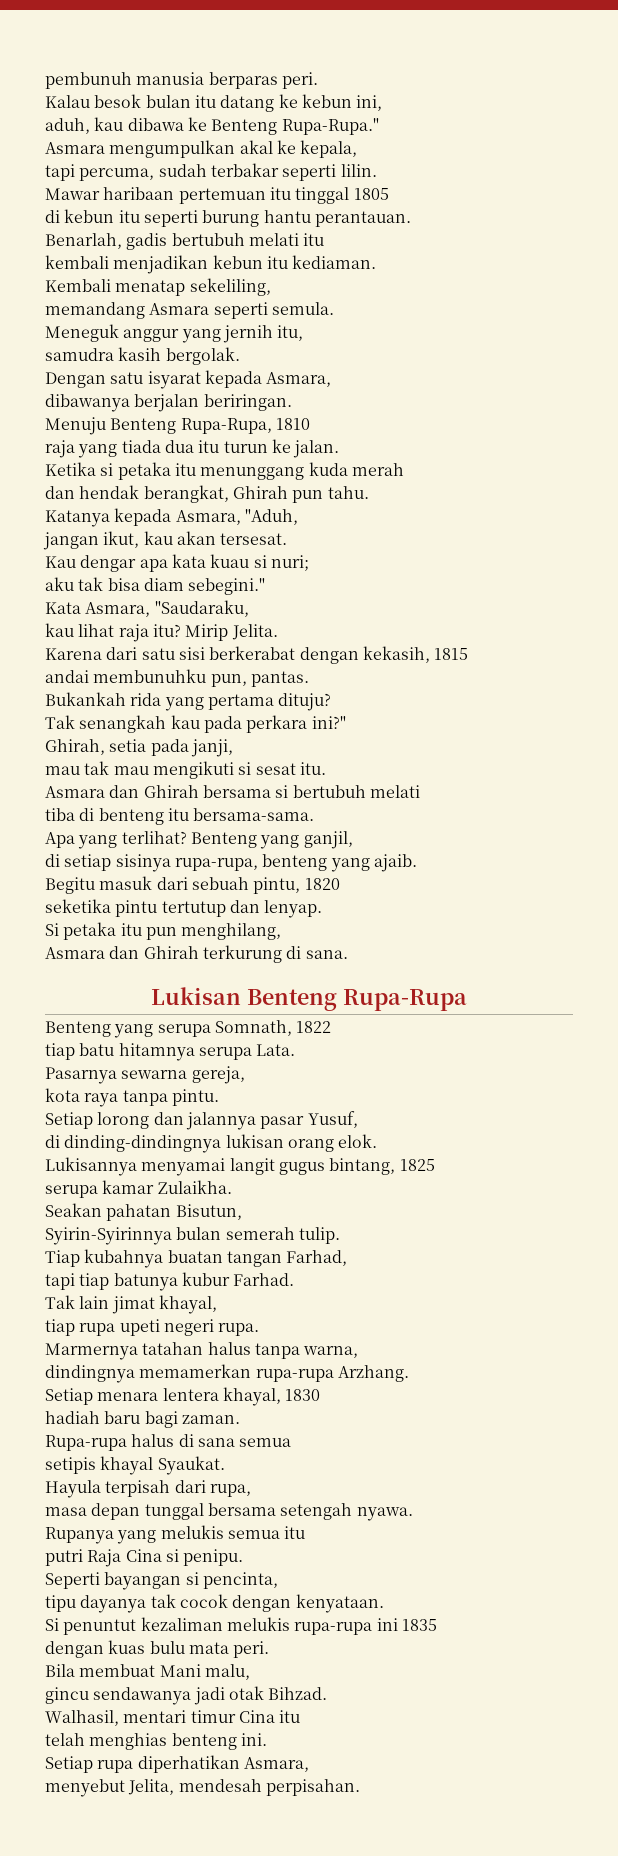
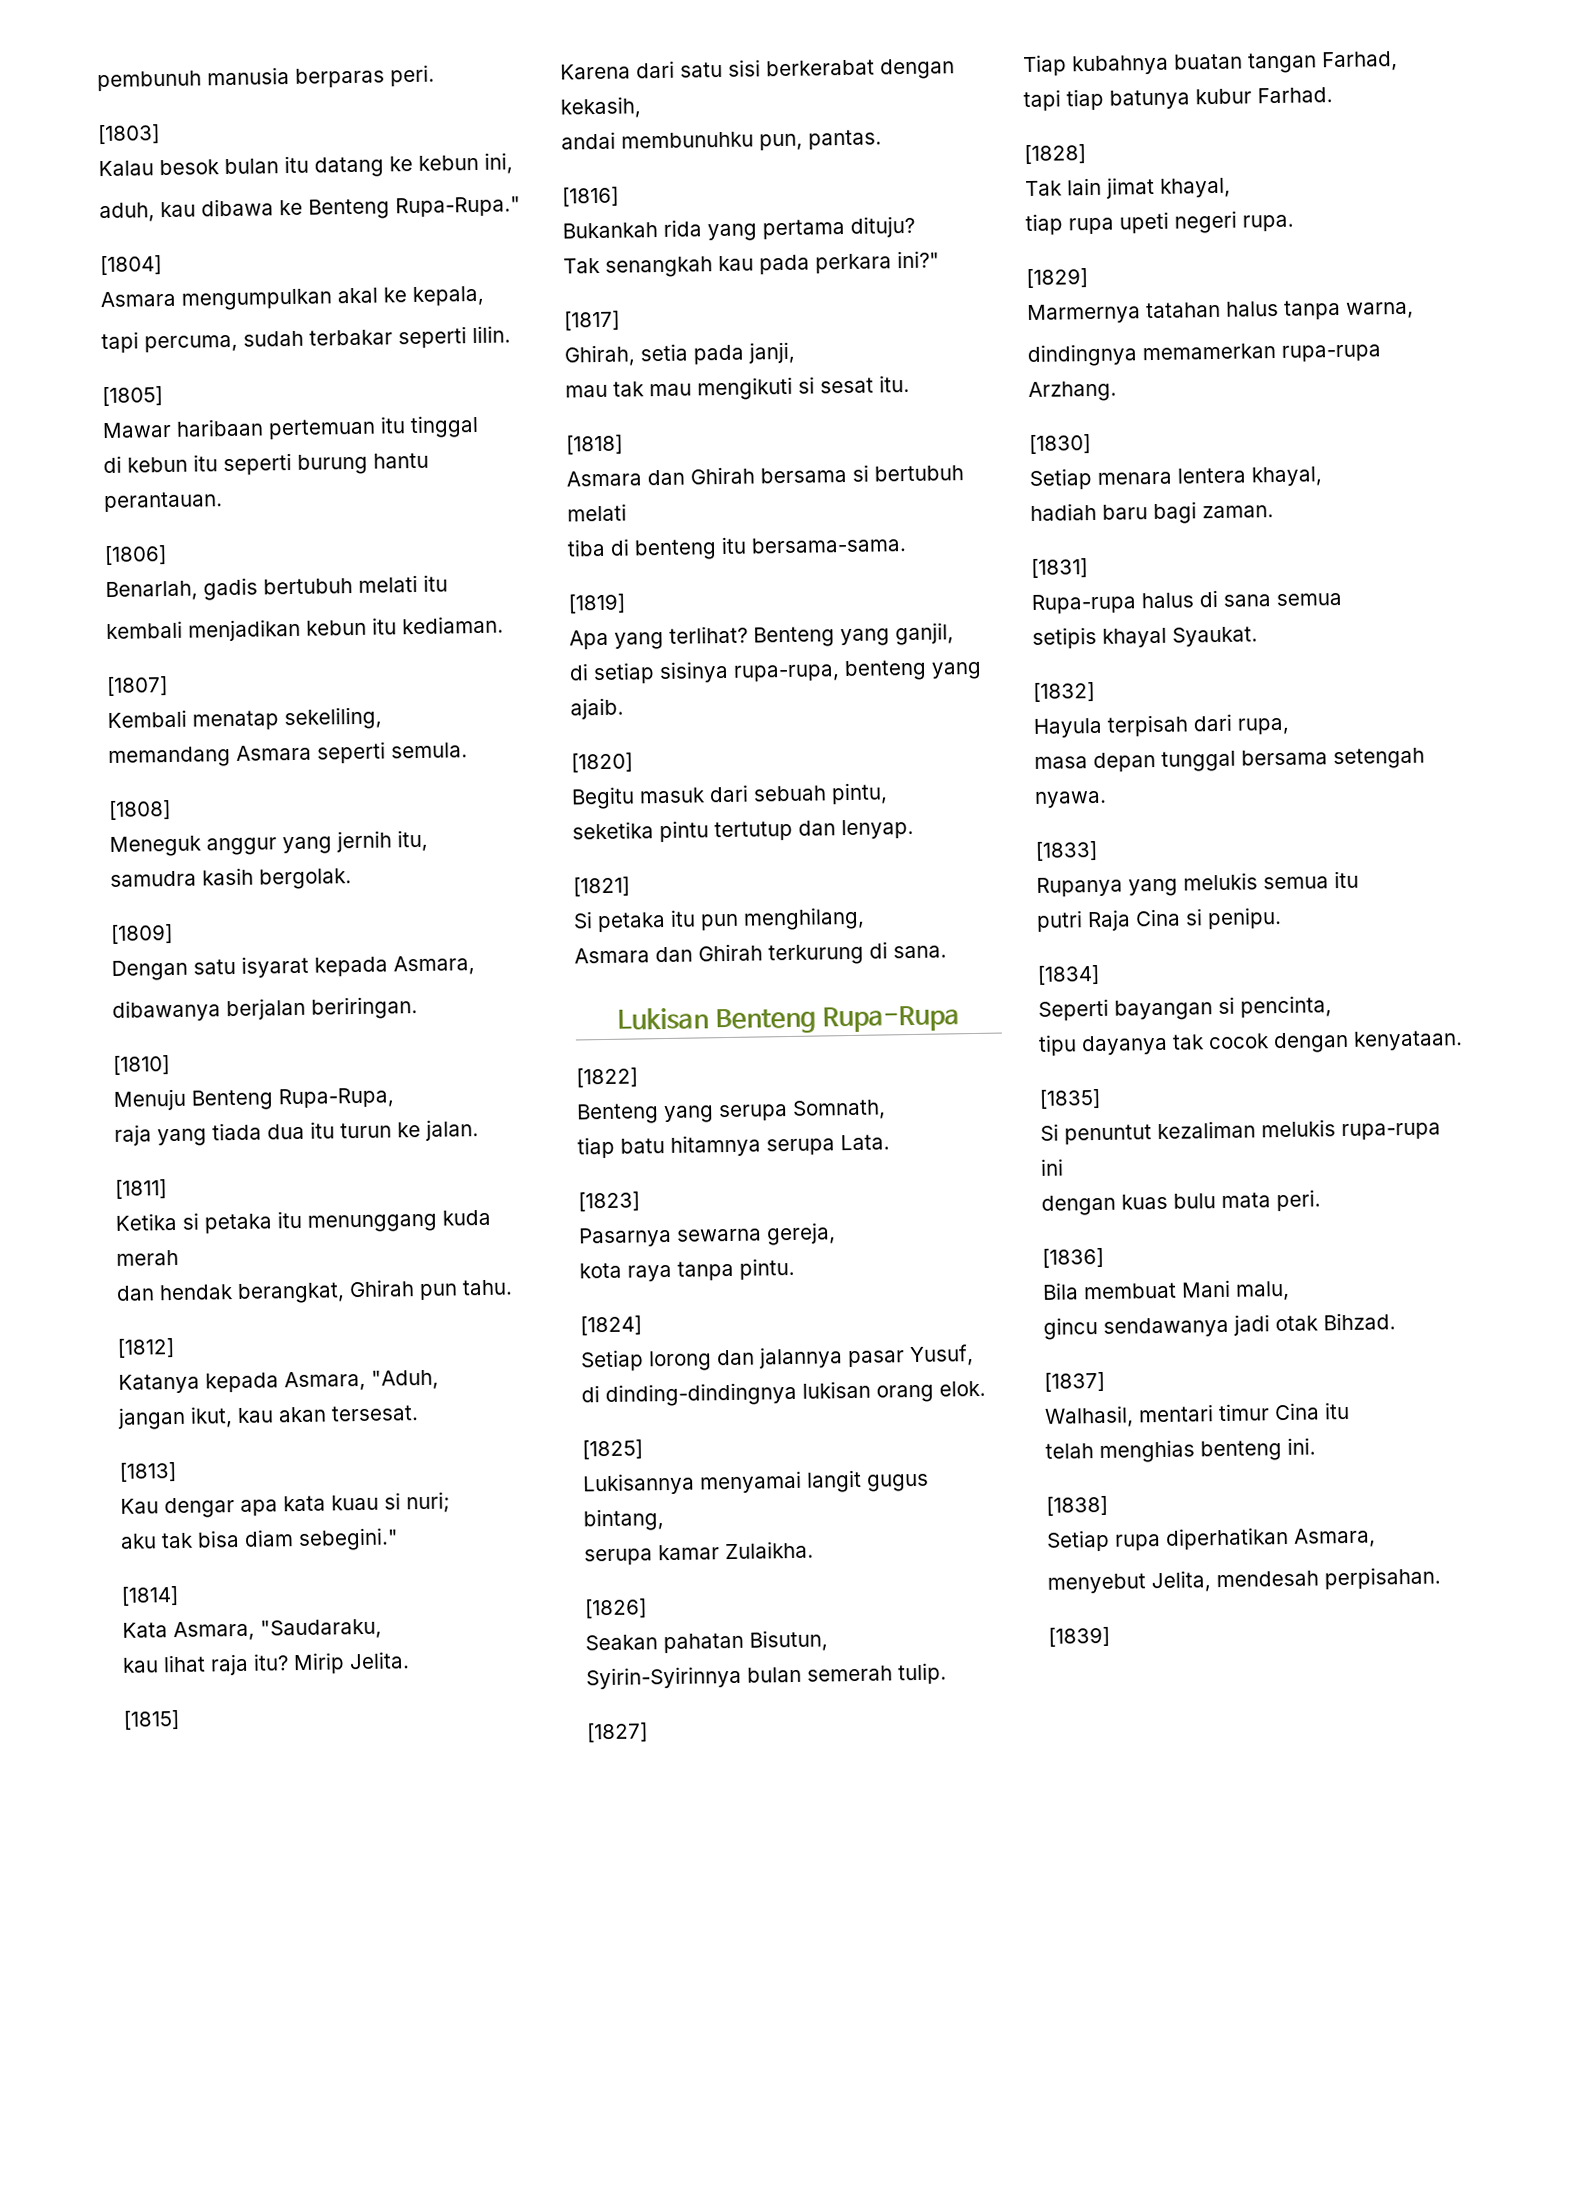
+ [1803]
+ [1804]
+ [1805]
- Mawar haribaan pertemuan itu tinggal 1805
+ Mawar haribaan pertemuan itu tinggal
+ [1806]
+ [1807]
+ [1808]
+ [1809]
+ [1810]
- Menuju Benteng Rupa-Rupa, 1810
+ Menuju Benteng Rupa-Rupa,
+ [1811]
+ [1812]
+ [1813]
+ [1814]
+ [1815]
- Karena dari satu sisi berkerabat dengan kekasih, 1815
+ Karena dari satu sisi berkerabat dengan kekasih,
+ [1816]
+ [1817]
+ [1818]
+ [1819]
+ [1820]
- Begitu masuk dari sebuah pintu, 1820
+ Begitu masuk dari sebuah pintu,
+ [1821]
+ [1822]
- Benteng yang serupa Somnath, 1822
+ Benteng yang serupa Somnath,
+ [1823]
+ [1824]
+ [1825]
- Lukisannya menyamai langit gugus bintang, 1825
+ Lukisannya menyamai langit gugus bintang,
+ [1826]
+ [1827]
+ [1828]
+ [1829]
+ [1830]
- Setiap menara lentera khayal, 1830
+ Setiap menara lentera khayal,
+ [1831]
+ [1832]
+ [1833]
+ [1834]
+ [1835]
- Si penuntut kezaliman melukis rupa-rupa ini 1835
+ Si penuntut kezaliman melukis rupa-rupa ini
+ [1836]
+ [1837]
+ [1838]
+ [1839]

